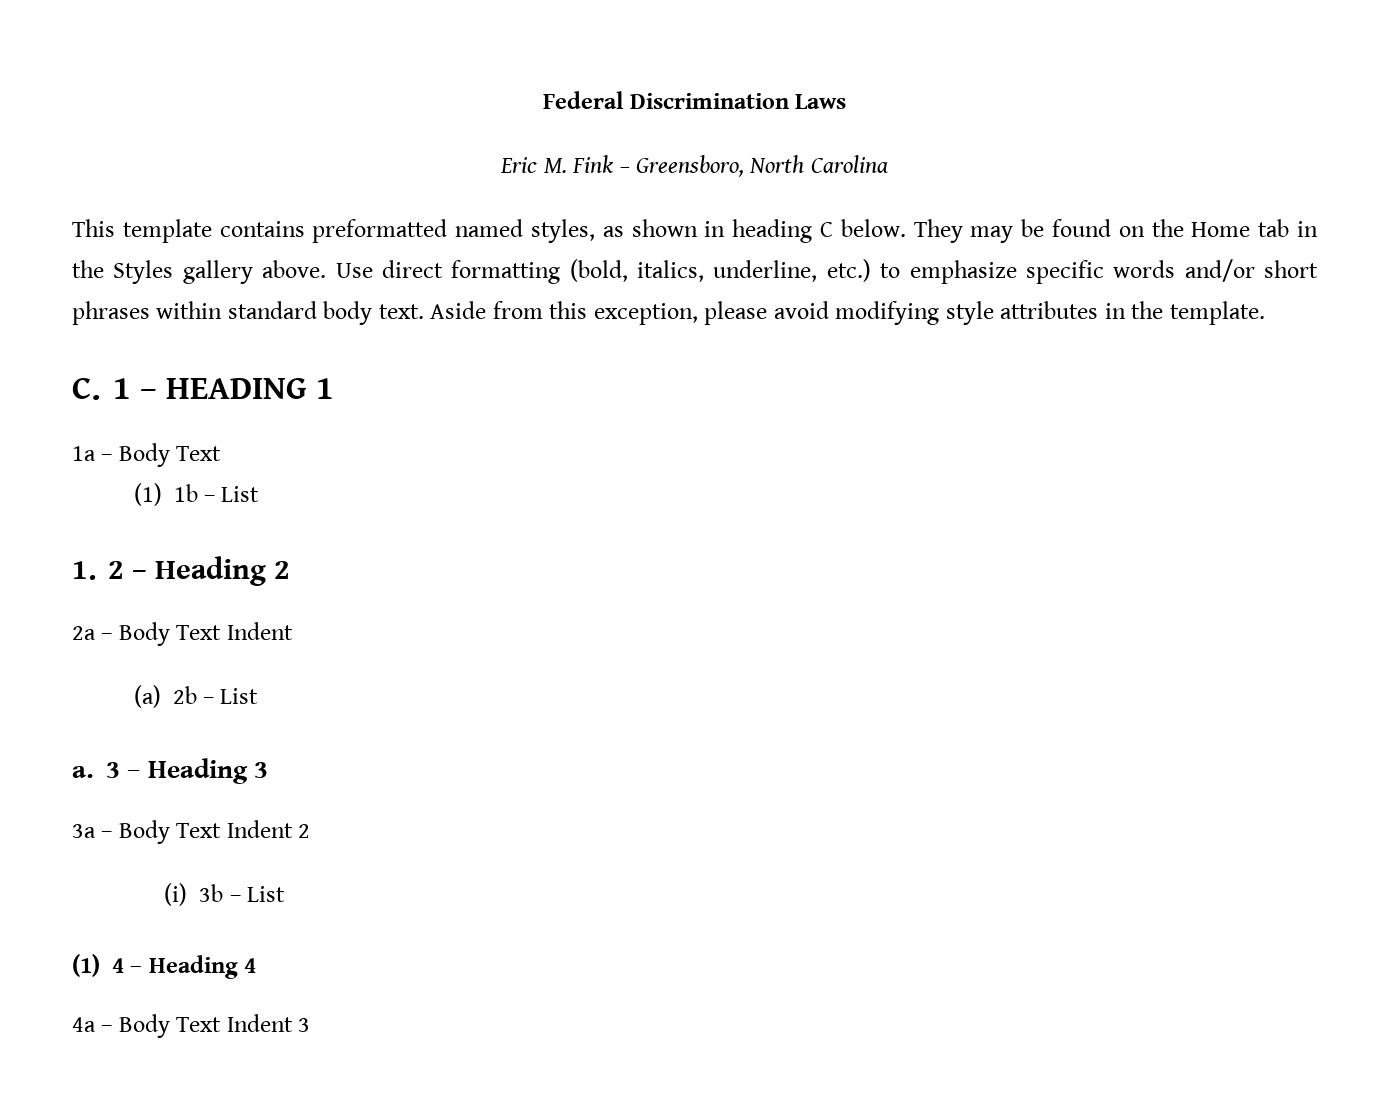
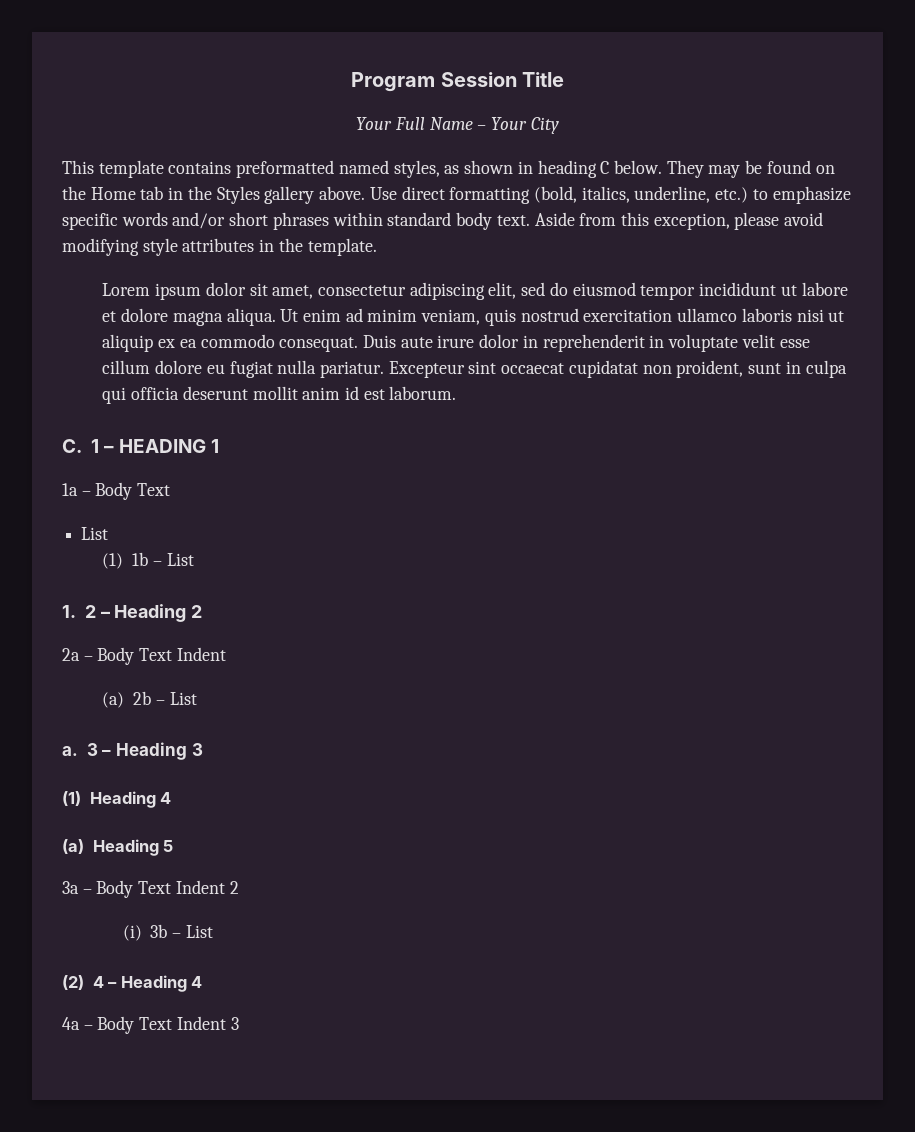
- Federal Discrimination Laws
- Eric M. Fink – Greensboro, North Carolina
+ Program Session Title
+ Your Full Name – Your City
+ Lorem ipsum dolor sit amet, consectetur adipiscing elit, sed do eiusmod tempor incididunt ut labore et dolore magna aliqua. Ut enim ad minim veniam, quis nostrud exercitation ullamco laboris nisi ut aliquip ex ea commodo consequat. Duis aute irure dolor in reprehenderit in voluptate velit esse cillum dolore eu fugiat nulla pariatur. Excepteur sint occaecat cupidatat non proident, sunt in culpa qui officia deserunt mollit anim id est laborum.
  1a – Body Text
+ List
+ (1) Heading 4
+ (a) Heading 5
- (1) 4 – Heading 4
+ (2) 4 – Heading 4

